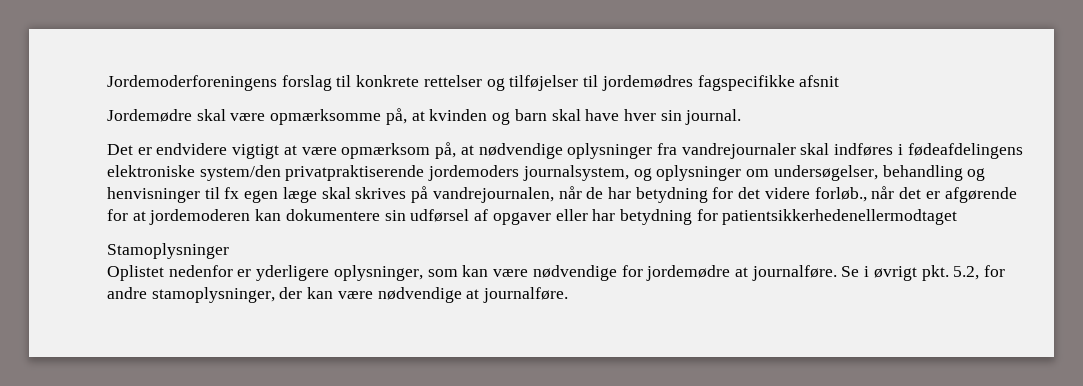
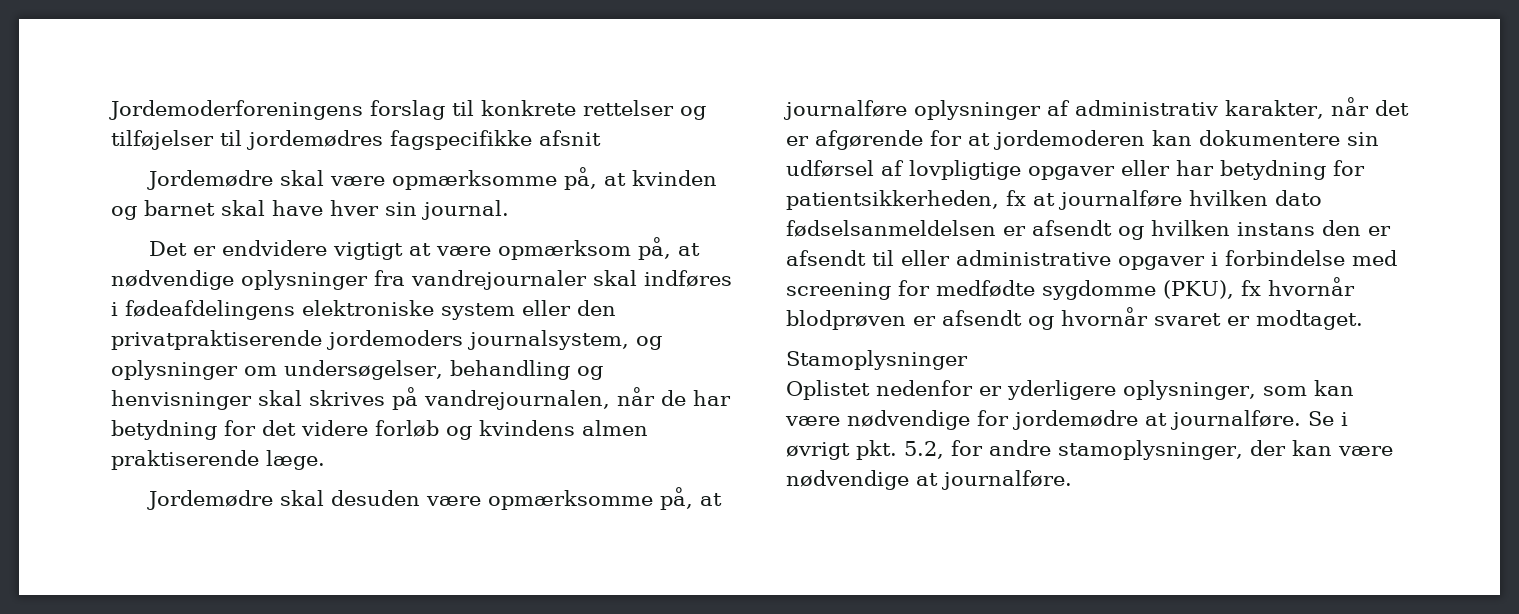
- Jordemødre skal være opmærksomme på, at kvinden og barn skal have hver sin journal.
+ Jordemødre skal være opmærksomme på, at kvinden og barnet skal have hver sin journal.
- Det er endvidere vigtigt at være opmærksom på, at nødvendige oplysninger fra vandrejournaler skal indføres i fødeafdelingens elektroniske system/den privatpraktiserende jordemoders journalsystem, og oplysninger om undersøgelser, behandling og henvisninger til fx egen læge skal skrives på vandrejournalen, når de har betydning for det videre forløb., når det er afgørende for at jordemoderen kan dokumentere sin udførsel af opgaver eller har betydning for patientsikkerhedenellermodtaget
+ Det er endvidere vigtigt at være opmærksom på, at nødvendige oplysninger fra vandrejournaler skal indføres i fødeafdelingens elektroniske system eller den privatpraktiserende jordemoders journalsystem, og oplysninger om undersøgelser, behandling og henvisninger skal skrives på vandrejournalen, når de har betydning for det videre forløb og kvindens almen praktiserende læge.
+ Jordemødre skal desuden være opmærksomme på, at journalføre oplysninger af administrativ karakter, når det er afgørende for at jordemoderen kan dokumentere sin udførsel af lovpligtige opgaver eller har betydning for patientsikkerheden, fx at journalføre hvilken dato fødselsanmeldelsen er afsendt og hvilken instans den er afsendt til eller administrative opgaver i forbindelse med screening for medfødte sygdomme (PKU), fx hvornår blodprøven er afsendt og hvornår svaret er modtaget.

